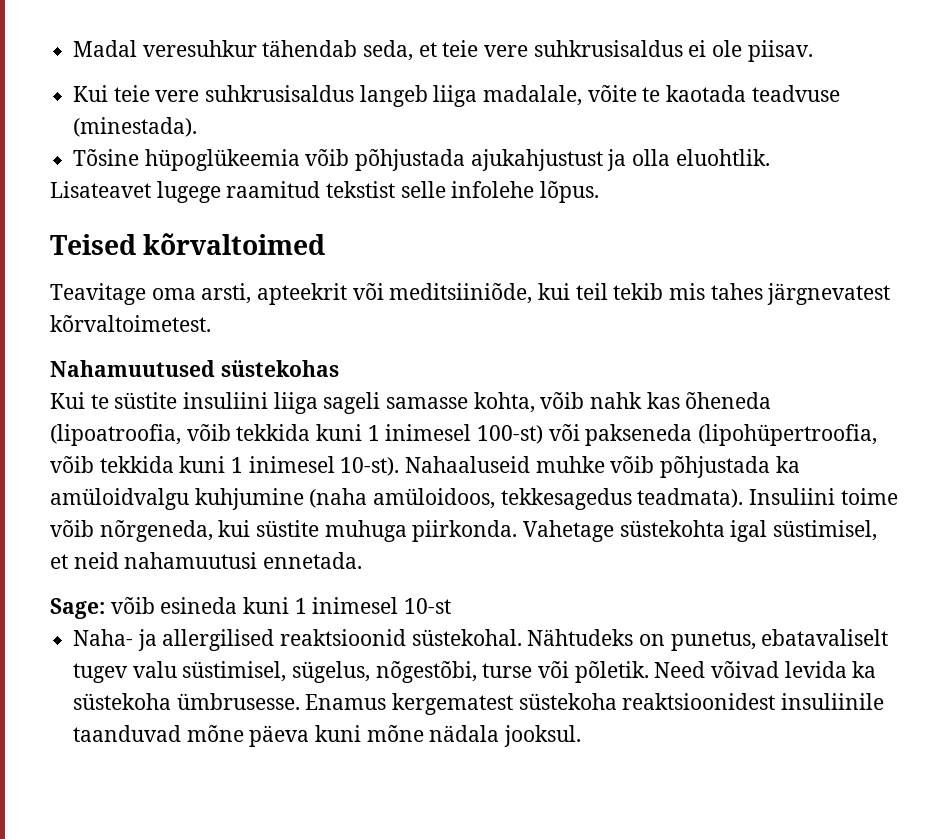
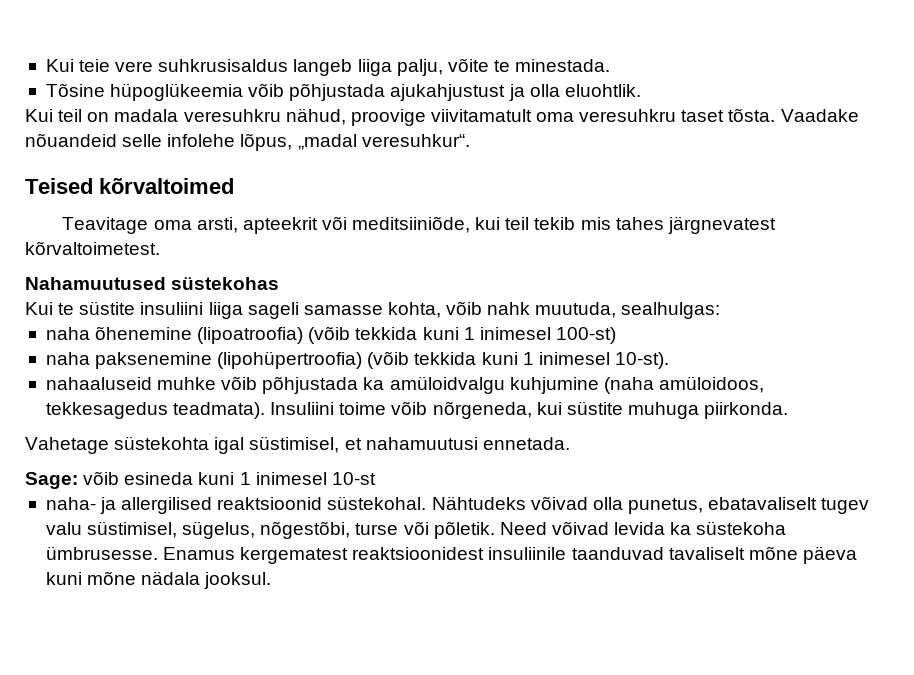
- Madal veresuhkur tähendab seda, et teie vere suhkrusisaldus ei ole piisav.
- Kui teie vere suhkrusisaldus langeb liiga madalale, võite te kaotada teadvuse (minestada).
+ Kui teie vere suhkrusisaldus langeb liiga palju, võite te minestada.
- Lisateavet lugege raamitud tekstist selle infolehe lõpus.
+ Kui teil on madala veresuhkru nähud, proovige viivitamatult oma veresuhkru taset tõsta. Vaadake nõuandeid selle infolehe lõpus, „madal veresuhkur“.
- Kui te süstite insuliini liiga sageli samasse kohta, võib nahk kas õheneda (lipoatroofia, võib tekkida kuni 1 inimesel 100-st) või pakseneda (lipohüpertroofia, võib tekkida kuni 1 inimesel 10-st). Nahaaluseid muhke võib põhjustada ka amüloidvalgu kuhjumine (naha amüloidoos, tekkesagedus teadmata).
+ Kui te süstite insuliini liiga sageli samasse kohta, võib nahk muutuda, sealhulgas:
+ naha õhenemine (lipoatroofia) (võib tekkida kuni 1 inimesel 100-st)
+ naha paksenemine (lipohüpertroofia) (võib tekkida kuni 1 inimesel 10-st).
+ nahaaluseid muhke võib põhjustada ka amüloidvalgu kuhjumine (naha amüloidoos, tekkesagedus teadmata).
- Insuliini toime võib nõrgeneda, kui süstite muhuga piirkonda. Vahetage süstekohta igal süstimisel, et neid nahamuutusi ennetada.
+ Insuliini toime võib nõrgeneda, kui süstite muhuga piirkonda.
+ Vahetage süstekohta igal süstimisel, et nahamuutusi ennetada.
- Naha- ja allergilised reaktsioonid süstekohal.
+ naha- ja allergilised reaktsioonid süstekohal.
- Nähtudeks on punetus, ebatavaliselt tugev valu süstimisel, sügelus, nõgestõbi, turse või põletik.
+ Nähtudeks võivad olla punetus, ebatavaliselt tugev valu süstimisel, sügelus, nõgestõbi, turse või põletik.
- Enamus kergematest süstekoha reaktsioonidest insuliinile taanduvad mõne päeva kuni mõne nädala jooksul.
+ Enamus kergematest reaktsioonidest insuliinile taanduvad tavaliselt mõne päeva kuni mõne nädala jooksul.

